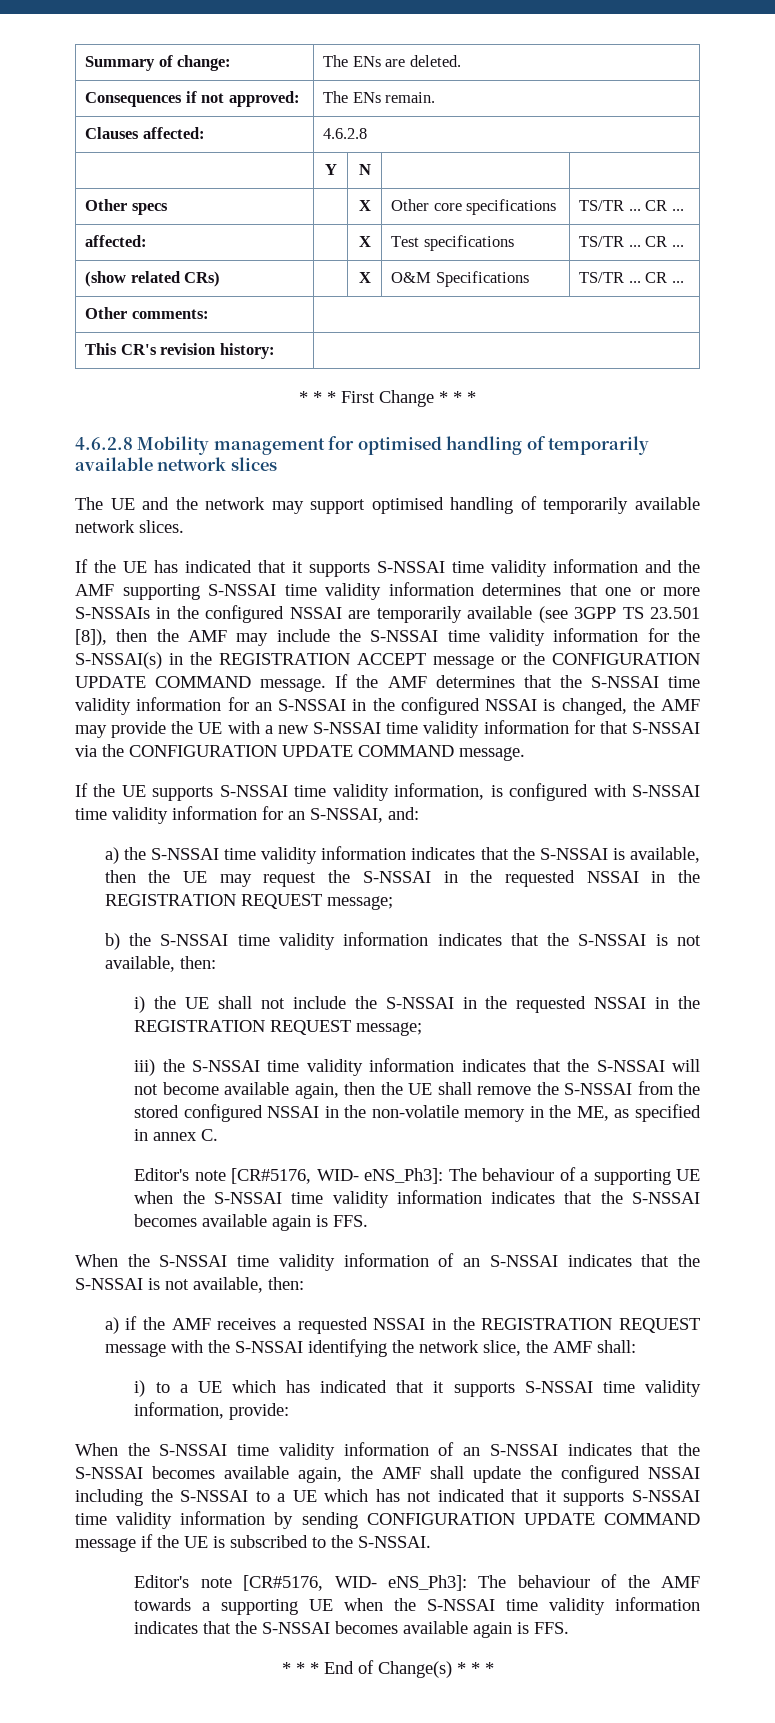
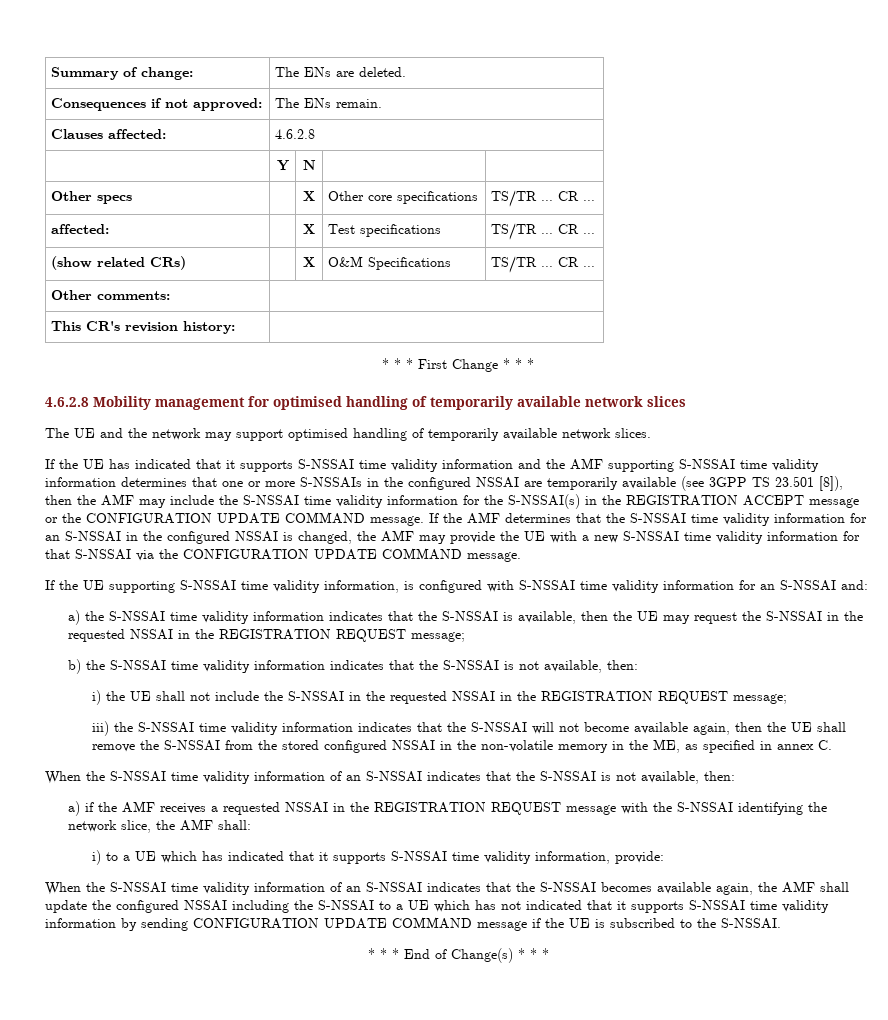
- If the UE supports S-NSSAI time validity information, is configured with S-NSSAI time validity information for an S-NSSAI, and:
+ If the UE supporting S-NSSAI time validity information, is configured with S-NSSAI time validity information for an S-NSSAI and:
- Editor's note [CR#5176, WID- eNS_Ph3]: The behaviour of a supporting UE when the S-NSSAI time validity information indicates that the S-NSSAI becomes available again is FFS.
- Editor's note [CR#5176, WID- eNS_Ph3]: The behaviour of the AMF towards a supporting UE when the S-NSSAI time validity information indicates that the S-NSSAI becomes available again is FFS.

